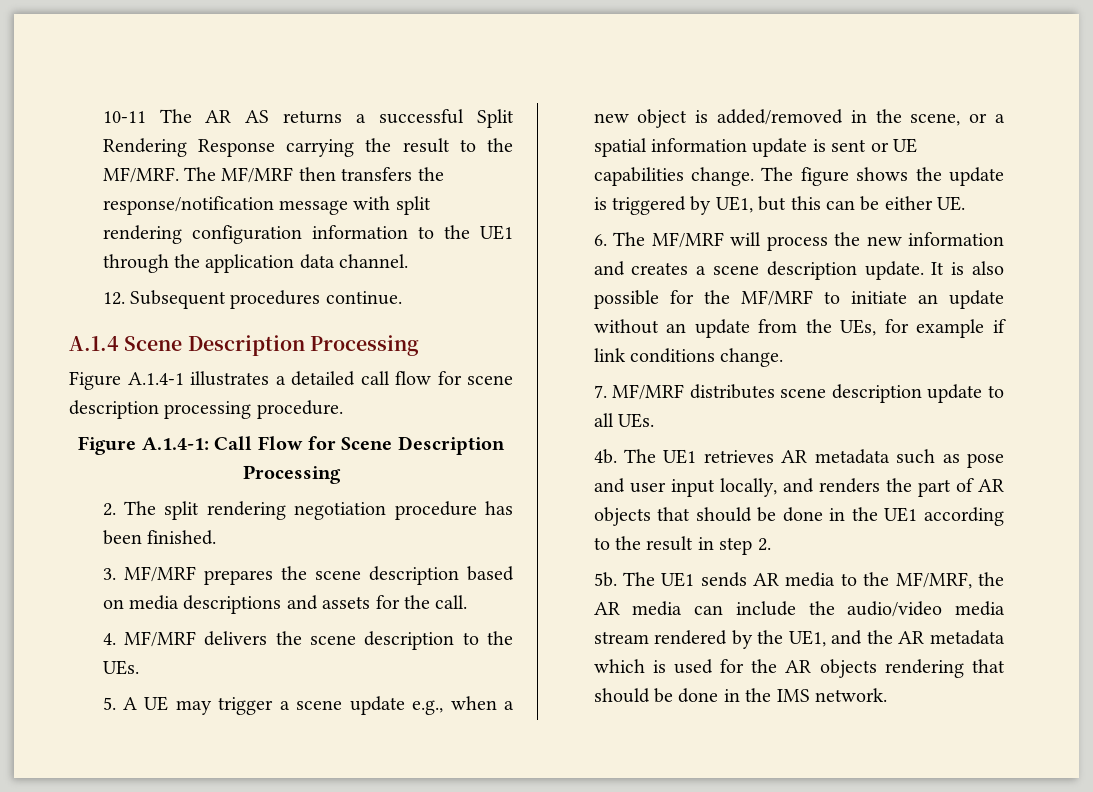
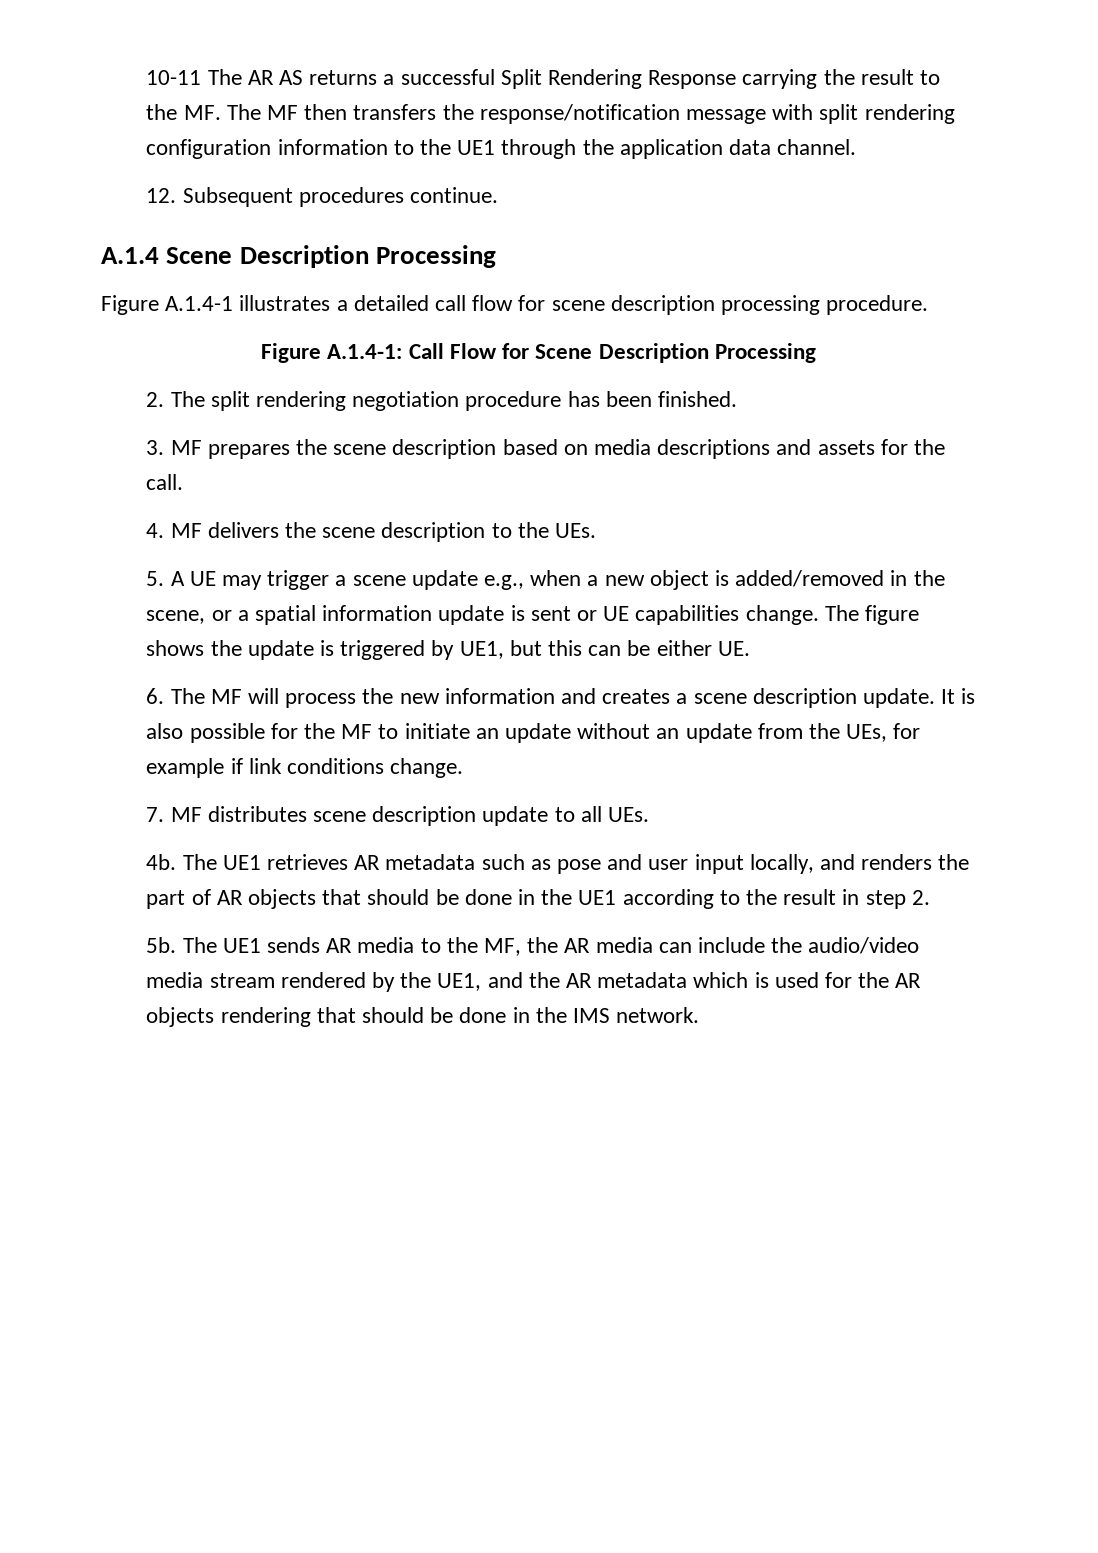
- 10-11 The AR AS returns a successful Split Rendering Response carrying the result to the MF/MRF. The MF/MRF then transfers the response/notification message with split rendering configuration information to the UE1 through the application data channel.
+ 10-11 The AR AS returns a successful Split Rendering Response carrying the result to the MF. The MF then transfers the response/notification message with split rendering configuration information to the UE1 through the application data channel.
- 3. MF/MRF prepares the scene description based on media descriptions and assets for the call.
+ 3. MF prepares the scene description based on media descriptions and assets for the call.
- 4. MF/MRF delivers the scene description to the UEs.
+ 4. MF delivers the scene description to the UEs.
- 6. The MF/MRF will process the new information and creates a scene description update.
+ 6. The MF will process the new information and creates a scene description update.
- It is also possible for the MF/MRF to initiate an update without an update from the UEs, for example if link conditions change.
+ It is also possible for the MF to initiate an update without an update from the UEs, for example if link conditions change.
- 7. MF/MRF distributes scene description update to all UEs.
+ 7. MF distributes scene description update to all UEs.
- The UE1 sends AR media to the MF/MRF, the AR media can include the audio/video media stream rendered by the UE1, and the AR metadata which is used for the AR objects rendering that should be done in the IMS network.
+ The UE1 sends AR media to the MF, the AR media can include the audio/video media stream rendered by the UE1, and the AR metadata which is used for the AR objects rendering that should be done in the IMS network.

